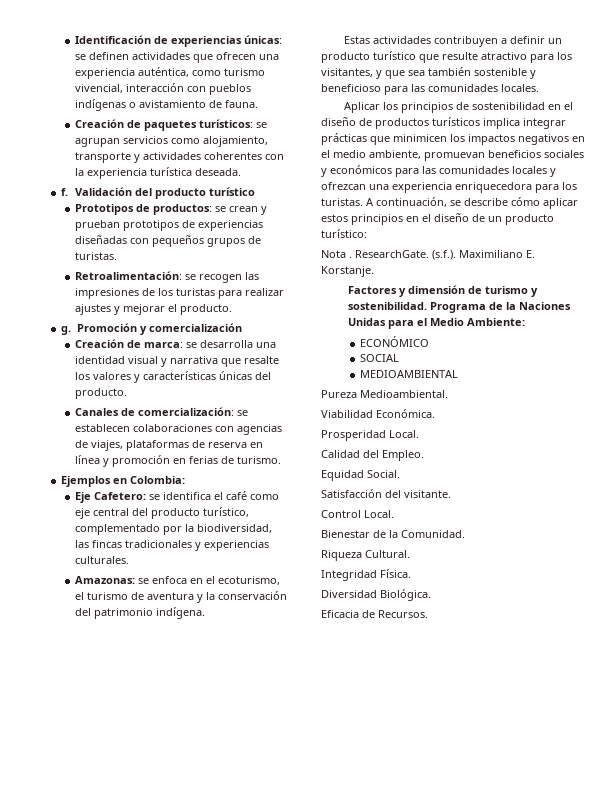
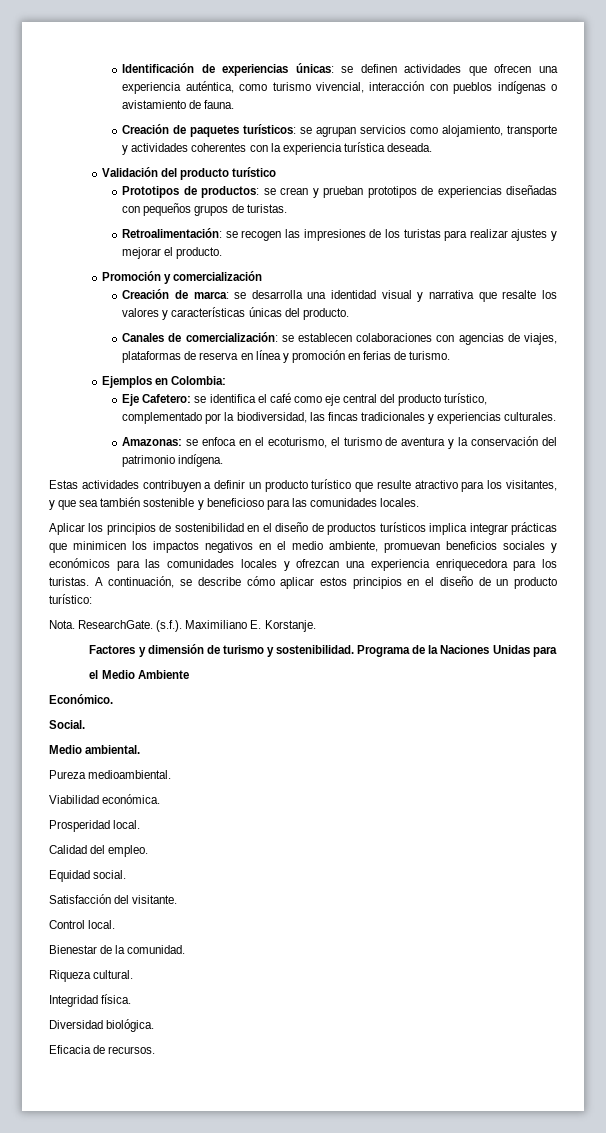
- f.
- g.
- Nota .
+ Nota.
- Programa de la Naciones Unidas para el Medio Ambiente:
- ECONÓMICO
- SOCIAL
- MEDIOAMBIENTAL
+ Programa de la Naciones Unidas para
+ el Medio Ambiente
+ Económico.
+ Social.
+ Medio ambiental.
- Pureza Medioambiental.
+ Pureza medioambiental.
- Viabilidad Económica.
+ Viabilidad económica.
- Prosperidad Local.
+ Prosperidad local.
- Calidad del Empleo.
+ Calidad del empleo.
- Equidad Social.
+ Equidad social.
- Control Local.
+ Control local.
- Bienestar de la Comunidad.
+ Bienestar de la comunidad.
- Riqueza Cultural.
+ Riqueza cultural.
- Integridad Física.
+ Integridad física.
- Diversidad Biológica.
+ Diversidad biológica.
- Eficacia de Recursos.
+ Eficacia de recursos.

